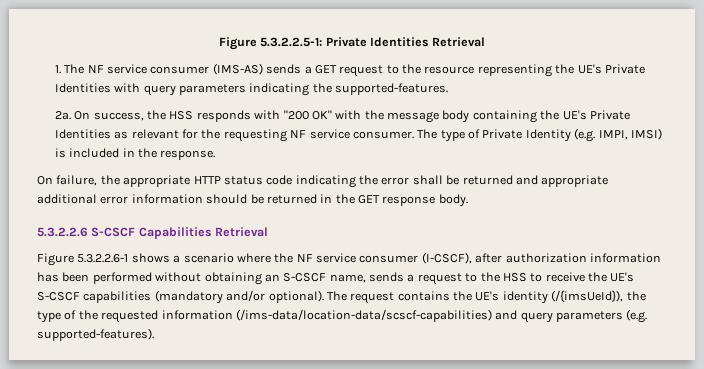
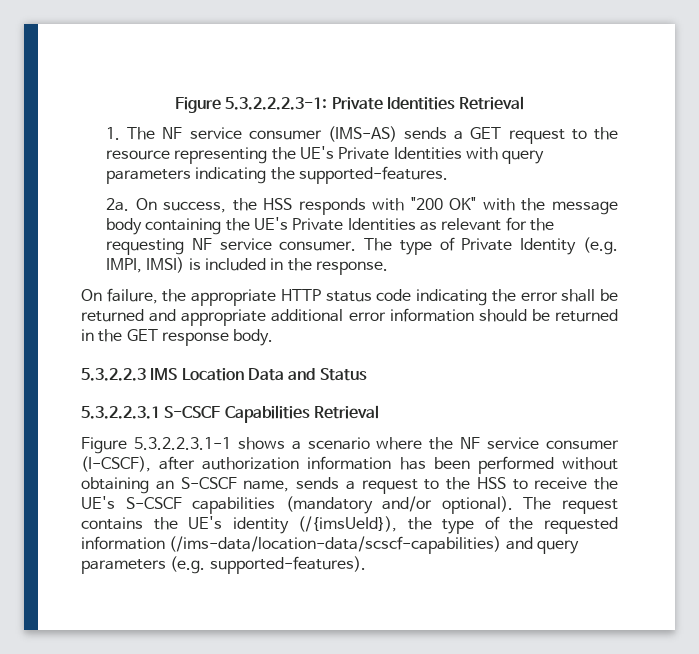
- Figure 5.3.2.2.5-1: Private Identities Retrieval
+ Figure 5.3.2.2.2.3-1: Private Identities Retrieval
- 5.3.2.2.6 S-CSCF Capabilities Retrieval
+ 5.3.2.2.3 IMS Location Data and Status
+ 5.3.2.2.3.1 S-CSCF Capabilities Retrieval
- Figure 5.3.2.2.6-1 shows a scenario where the NF service consumer (I-CSCF), after authorization information has been performed without obtaining an S-CSCF name, sends a request to the HSS to receive the UE's S-CSCF capabilities (mandatory and/or optional).
+ Figure 5.3.2.2.3.1-1 shows a scenario where the NF service consumer (I-CSCF), after authorization information has been performed without obtaining an S-CSCF name, sends a request to the HSS to receive the UE's S-CSCF capabilities (mandatory and/or optional).

